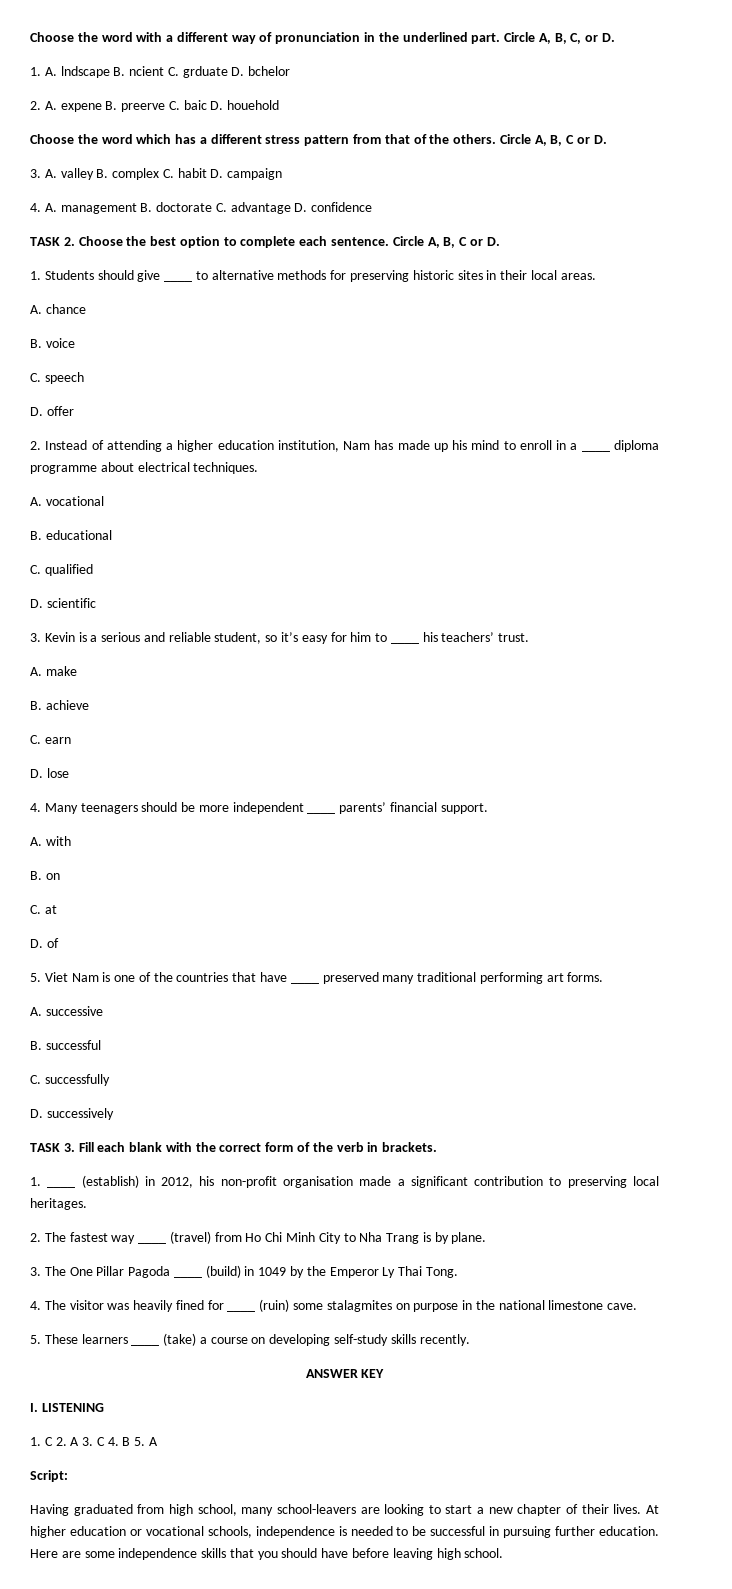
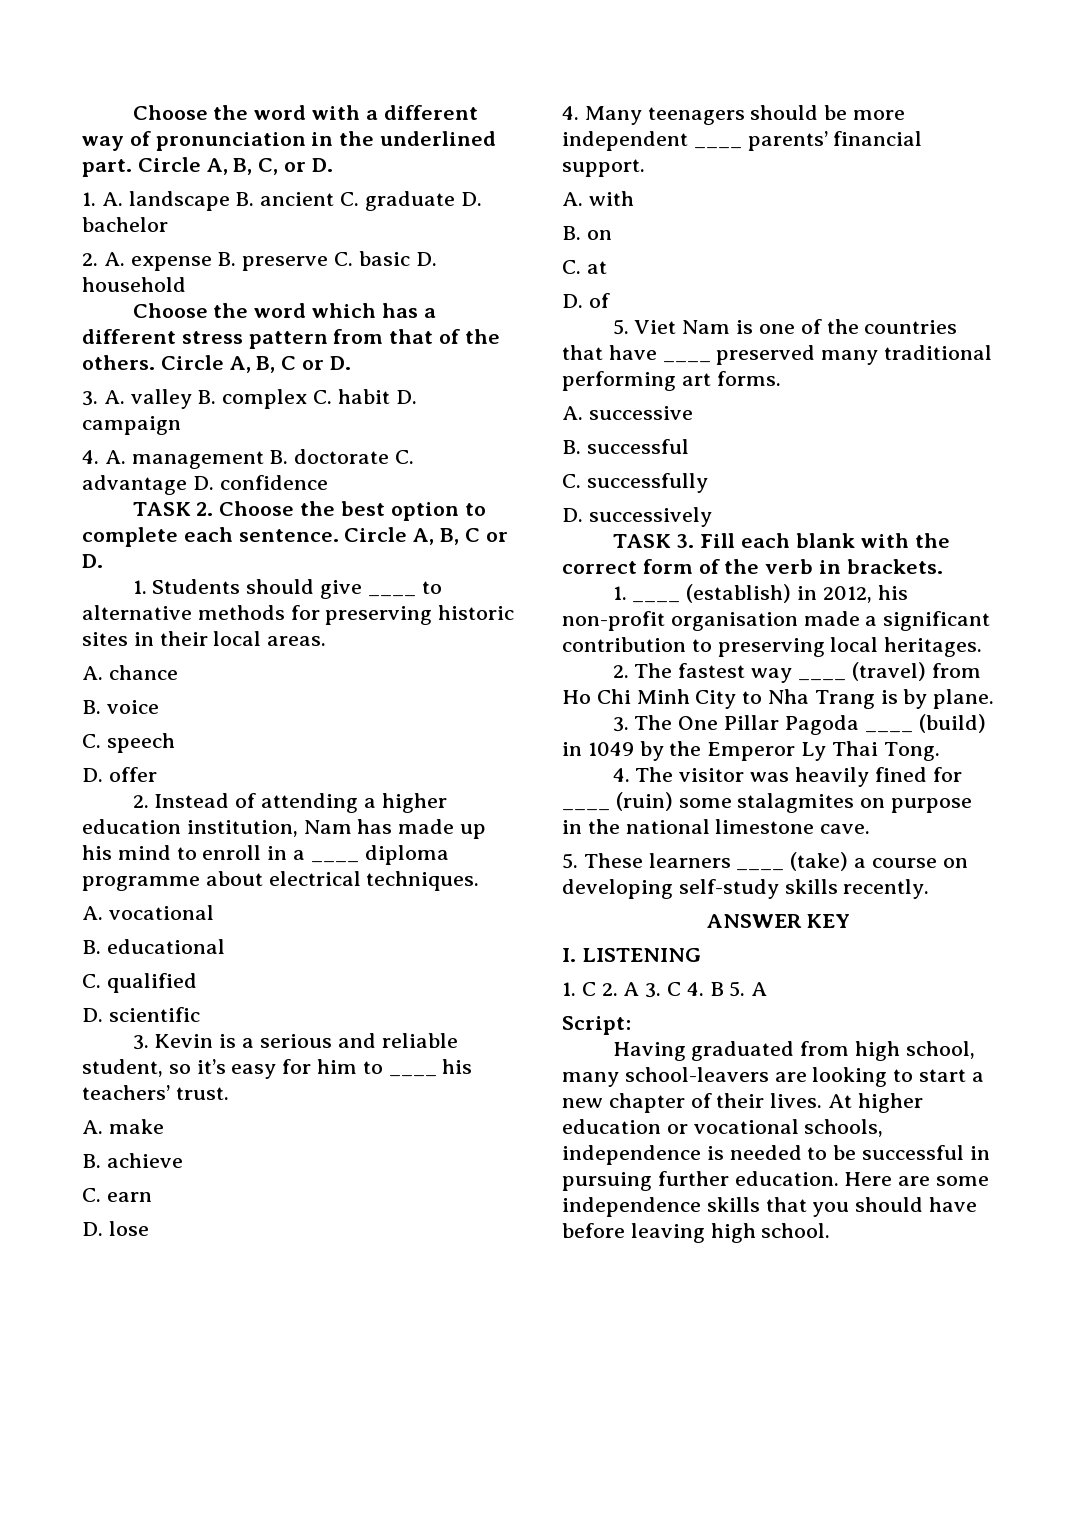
- 1. A. lndscape B. ncient C. grduate D. bchelor
- 2. A. expene B. preerve C. baic D. houehold
+ 1. A. landscape B. ancient C. graduate D. bachelor
+ 2. A. expense B. preserve C. basic D. household

